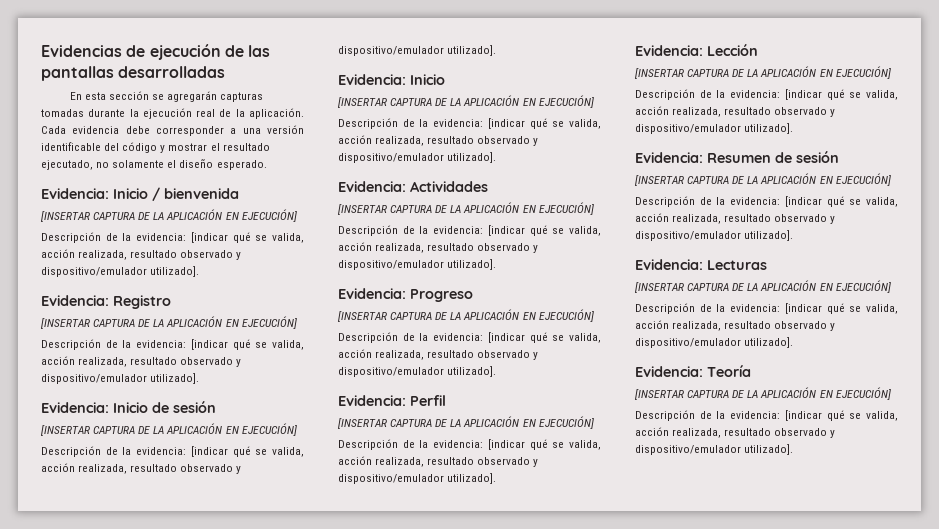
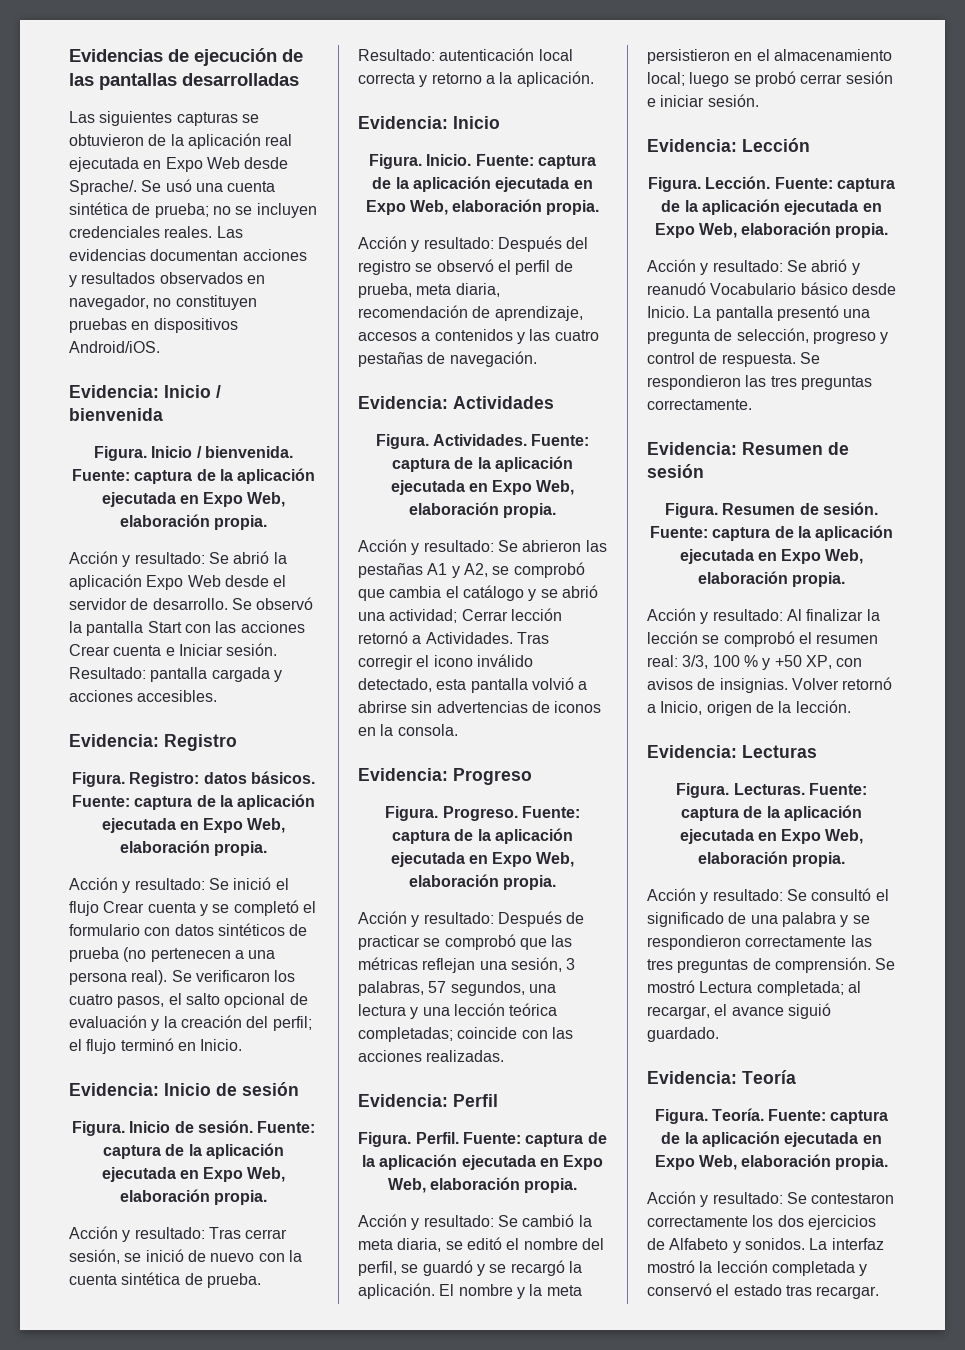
- En esta sección se agregarán capturas tomadas durante la ejecución real de la aplicación. Cada evidencia debe corresponder a una versión identificable del código y mostrar el resultado ejecutado, no solamente el diseño esperado.
+ Las siguientes capturas se obtuvieron de la aplicación real ejecutada en Expo Web desde Sprache/. Se usó una cuenta sintética de prueba; no se incluyen credenciales reales. Las evidencias documentan acciones y resultados observados en navegador, no constituyen pruebas en dispositivos Android/iOS.
  Evidencia: Inicio / bienvenida
- [INSERTAR CAPTURA DE LA APLICACIÓN EN EJECUCIÓN]
- Descripción de la evidencia: [indicar qué se valida, acción realizada, resultado observado y dispositivo/emulador utilizado].
+ Figura. Inicio / bienvenida. Fuente: captura de la aplicación ejecutada en Expo Web, elaboración propia.
+ Acción y resultado: Se abrió la aplicación Expo Web desde el servidor de desarrollo. Se observó la pantalla Start con las acciones Crear cuenta e Iniciar sesión. Resultado: pantalla cargada y acciones accesibles.
  Evidencia: Registro
- [INSERTAR CAPTURA DE LA APLICACIÓN EN EJECUCIÓN]
- Descripción de la evidencia: [indicar qué se valida, acción realizada, resultado observado y dispositivo/emulador utilizado].
+ Figura. Registro: datos básicos. Fuente: captura de la aplicación ejecutada en Expo Web, elaboración propia.
+ Acción y resultado: Se inició el flujo Crear cuenta y se completó el formulario con datos sintéticos de prueba (no pertenecen a una persona real). Se verificaron los cuatro pasos, el salto opcional de evaluación y la creación del perfil; el flujo terminó en Inicio.
  Evidencia: Inicio de sesión
- [INSERTAR CAPTURA DE LA APLICACIÓN EN EJECUCIÓN]
- Descripción de la evidencia: [indicar qué se valida, acción realizada, resultado observado y dispositivo/emulador utilizado].
+ Figura. Inicio de sesión. Fuente: captura de la aplicación ejecutada en Expo Web, elaboración propia.
+ Acción y resultado: Tras cerrar sesión, se inició de nuevo con la cuenta sintética de prueba. Resultado: autenticación local correcta y retorno a la aplicación.
  Evidencia: Inicio
- [INSERTAR CAPTURA DE LA APLICACIÓN EN EJECUCIÓN]
- Descripción de la evidencia: [indicar qué se valida, acción realizada, resultado observado y dispositivo/emulador utilizado].
+ Figura. Inicio. Fuente: captura de la aplicación ejecutada en Expo Web, elaboración propia.
+ Acción y resultado: Después del registro se observó el perfil de prueba, meta diaria, recomendación de aprendizaje, accesos a contenidos y las cuatro pestañas de navegación.
  Evidencia: Actividades
- [INSERTAR CAPTURA DE LA APLICACIÓN EN EJECUCIÓN]
- Descripción de la evidencia: [indicar qué se valida, acción realizada, resultado observado y dispositivo/emulador utilizado].
+ Figura. Actividades. Fuente: captura de la aplicación ejecutada en Expo Web, elaboración propia.
+ Acción y resultado: Se abrieron las pestañas A1 y A2, se comprobó que cambia el catálogo y se abrió una actividad; Cerrar lección retornó a Actividades. Tras corregir el icono inválido detectado, esta pantalla volvió a abrirse sin advertencias de iconos en la consola.
  Evidencia: Progreso
- [INSERTAR CAPTURA DE LA APLICACIÓN EN EJECUCIÓN]
- Descripción de la evidencia: [indicar qué se valida, acción realizada, resultado observado y dispositivo/emulador utilizado].
+ Figura. Progreso. Fuente: captura de la aplicación ejecutada en Expo Web, elaboración propia.
+ Acción y resultado: Después de practicar se comprobó que las métricas reflejan una sesión, 3 palabras, 57 segundos, una lectura y una lección teórica completadas; coincide con las acciones realizadas.
  Evidencia: Perfil
- [INSERTAR CAPTURA DE LA APLICACIÓN EN EJECUCIÓN]
- Descripción de la evidencia: [indicar qué se valida, acción realizada, resultado observado y dispositivo/emulador utilizado].
+ Figura. Perfil. Fuente: captura de la aplicación ejecutada en Expo Web, elaboración propia.
+ Acción y resultado: Se cambió la meta diaria, se editó el nombre del perfil, se guardó y se recargó la aplicación. El nombre y la meta persistieron en el almacenamiento local; luego se probó cerrar sesión e iniciar sesión.
  Evidencia: Lección
- [INSERTAR CAPTURA DE LA APLICACIÓN EN EJECUCIÓN]
- Descripción de la evidencia: [indicar qué se valida, acción realizada, resultado observado y dispositivo/emulador utilizado].
+ Figura. Lección. Fuente: captura de la aplicación ejecutada en Expo Web, elaboración propia.
+ Acción y resultado: Se abrió y reanudó Vocabulario básico desde Inicio. La pantalla presentó una pregunta de selección, progreso y control de respuesta. Se respondieron las tres preguntas correctamente.
  Evidencia: Resumen de sesión
- [INSERTAR CAPTURA DE LA APLICACIÓN EN EJECUCIÓN]
- Descripción de la evidencia: [indicar qué se valida, acción realizada, resultado observado y dispositivo/emulador utilizado].
+ Figura. Resumen de sesión. Fuente: captura de la aplicación ejecutada en Expo Web, elaboración propia.
+ Acción y resultado: Al finalizar la lección se comprobó el resumen real: 3/3, 100 % y +50 XP, con avisos de insignias. Volver retornó a Inicio, origen de la lección.
  Evidencia: Lecturas
- [INSERTAR CAPTURA DE LA APLICACIÓN EN EJECUCIÓN]
- Descripción de la evidencia: [indicar qué se valida, acción realizada, resultado observado y dispositivo/emulador utilizado].
+ Figura. Lecturas. Fuente: captura de la aplicación ejecutada en Expo Web, elaboración propia.
+ Acción y resultado: Se consultó el significado de una palabra y se respondieron correctamente las tres preguntas de comprensión. Se mostró Lectura completada; al recargar, el avance siguió guardado.
  Evidencia: Teoría
- [INSERTAR CAPTURA DE LA APLICACIÓN EN EJECUCIÓN]
- Descripción de la evidencia: [indicar qué se valida, acción realizada, resultado observado y dispositivo/emulador utilizado].
+ Figura. Teoría. Fuente: captura de la aplicación ejecutada en Expo Web, elaboración propia.
+ Acción y resultado: Se contestaron correctamente los dos ejercicios de Alfabeto y sonidos. La interfaz mostró la lección completada y conservó el estado tras recargar.

